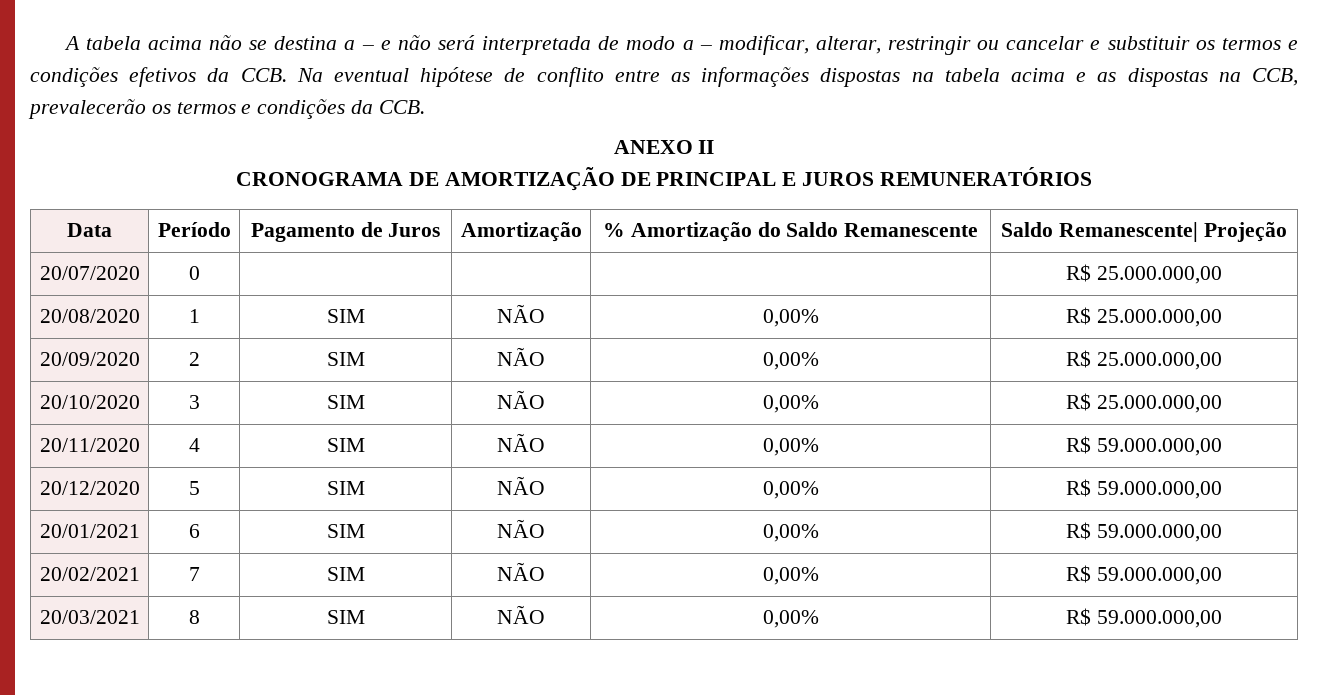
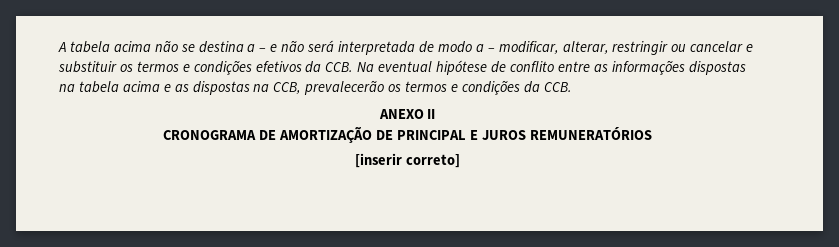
- Data | Período | Pagamento de Juros | Amortização | % Amortização do Saldo Remanescente | Saldo Remanescente| Projeção
- 20/07/2020 | 0 | | | | R$ 25.000.000,00
- 20/08/2020 | 1 | SIM | NÃO | 0,00% | R$ 25.000.000,00
- 20/09/2020 | 2 | SIM | NÃO | 0,00% | R$ 25.000.000,00
- 20/10/2020 | 3 | SIM | NÃO | 0,00% | R$ 25.000.000,00
- 20/11/2020 | 4 | SIM | NÃO | 0,00% | R$ 59.000.000,00
- 20/12/2020 | 5 | SIM | NÃO | 0,00% | R$ 59.000.000,00
- 20/01/2021 | 6 | SIM | NÃO | 0,00% | R$ 59.000.000,00
- 20/02/2021 | 7 | SIM | NÃO | 0,00% | R$ 59.000.000,00
- 20/03/2021 | 8 | SIM | NÃO | 0,00% | R$ 59.000.000,00
+ [inserir correto]

